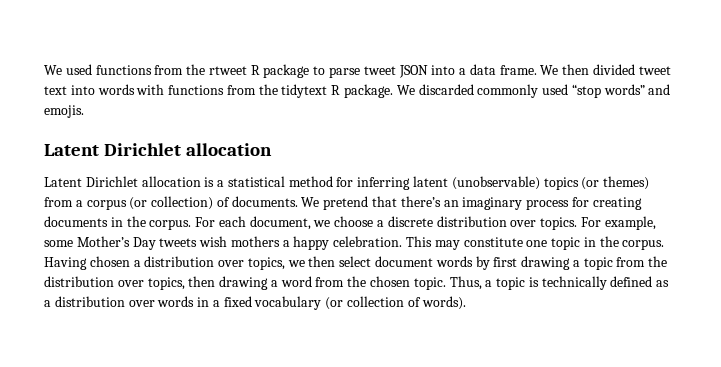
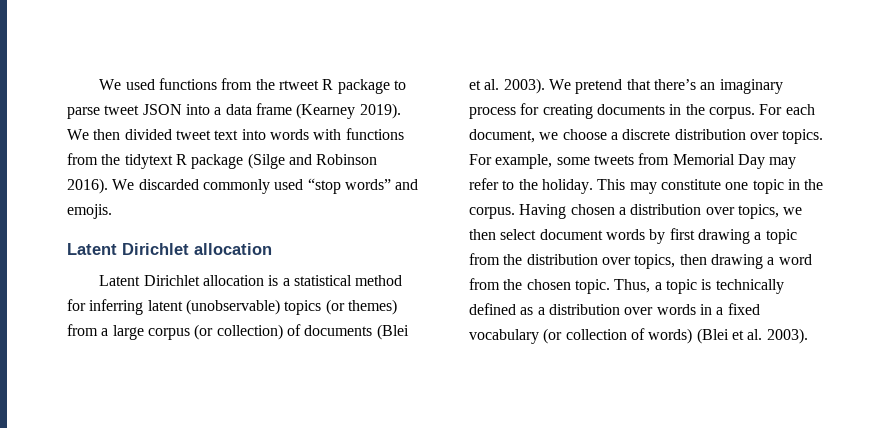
- We used functions from the rtweet R package to parse tweet JSON into a data frame.
+ We used functions from the rtweet R package to parse tweet JSON into a data frame (Kearney 2019).
- We then divided tweet text into words with functions from the tidytext R package.
+ We then divided tweet text into words with functions from the tidytext R package (Silge and Robinson 2016).
- Latent Dirichlet allocation is a statistical method for inferring latent (unobservable) topics (or themes) from a corpus (or collection) of documents.
+ Latent Dirichlet allocation is a statistical method for inferring latent (unobservable) topics (or themes) from a large corpus (or collection) of documents (Blei et al. 2003).
- For example, some Mother’s Day tweets wish mothers a happy celebration.
+ For example, some tweets from Memorial Day may refer to the holiday.
- Thus, a topic is technically defined as a distribution over words in a fixed vocabulary (or collection of words).
+ Thus, a topic is technically defined as a distribution over words in a fixed vocabulary (or collection of words) (Blei et al. 2003).

